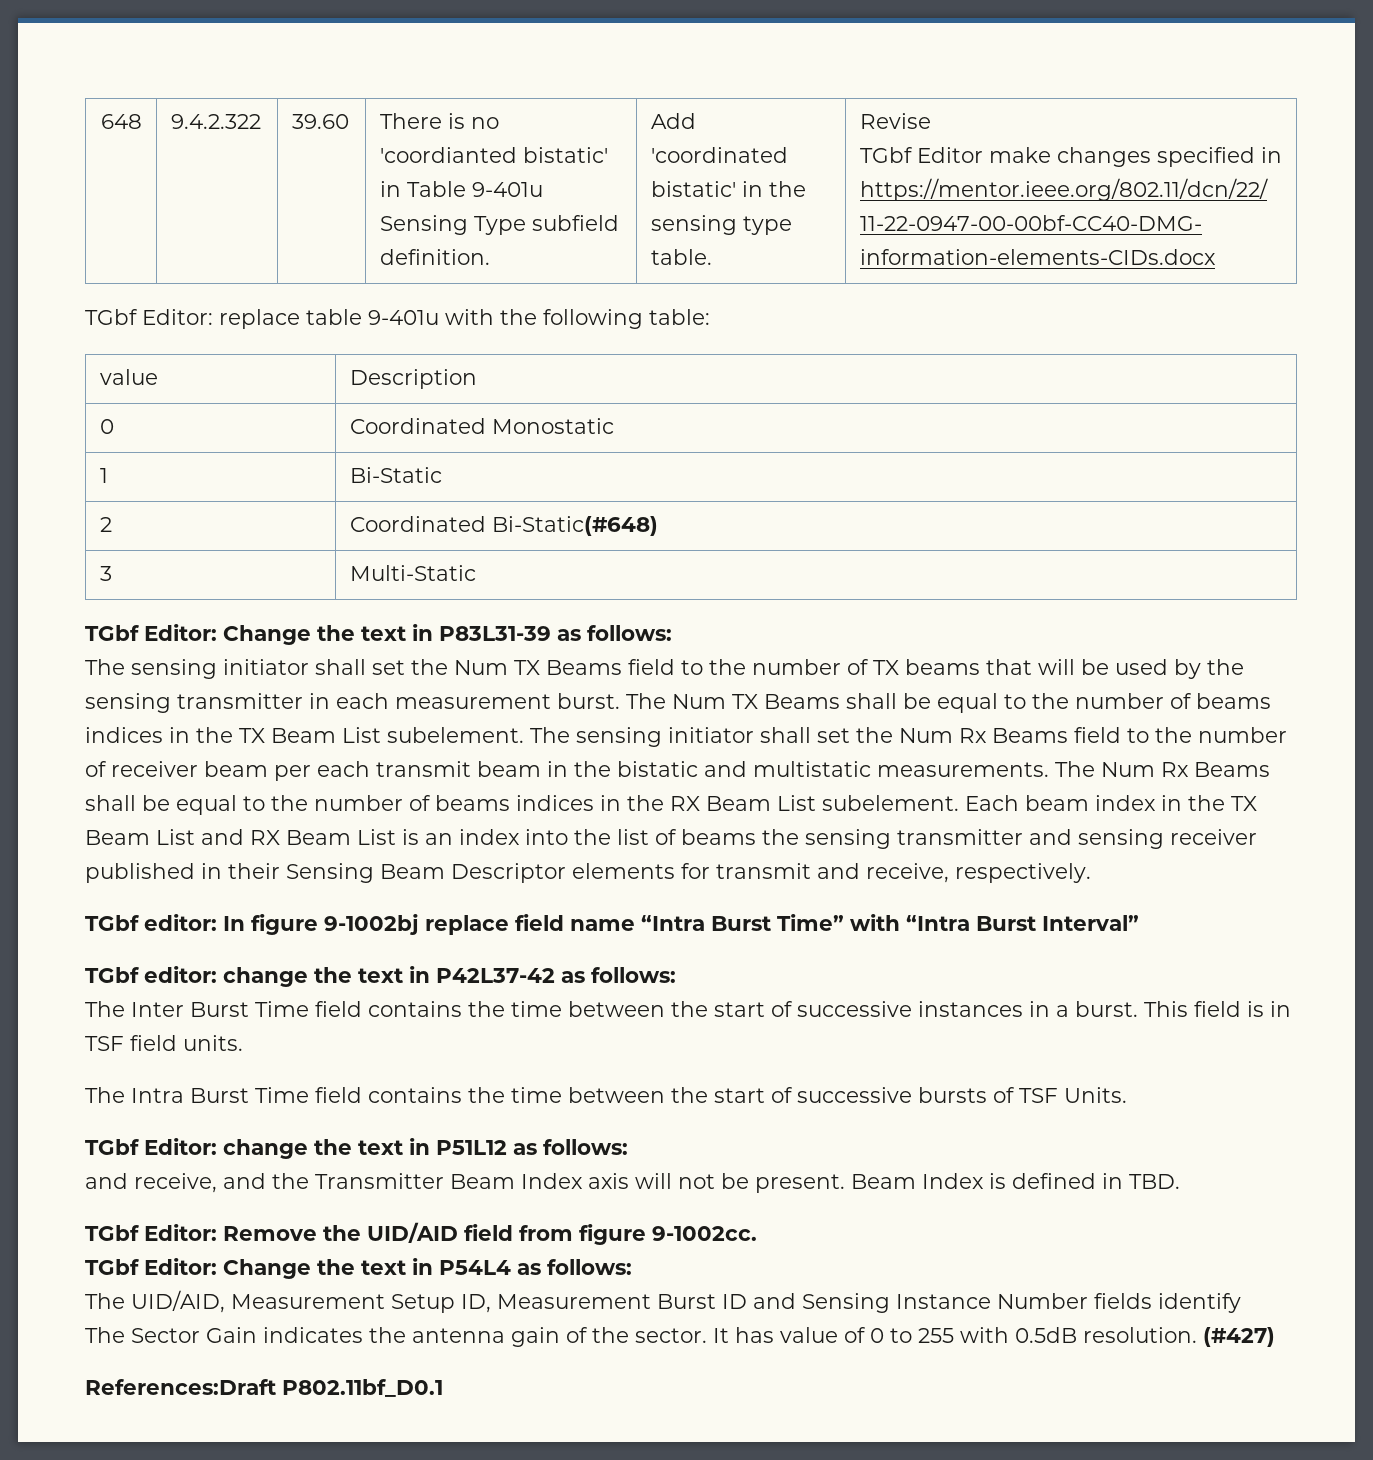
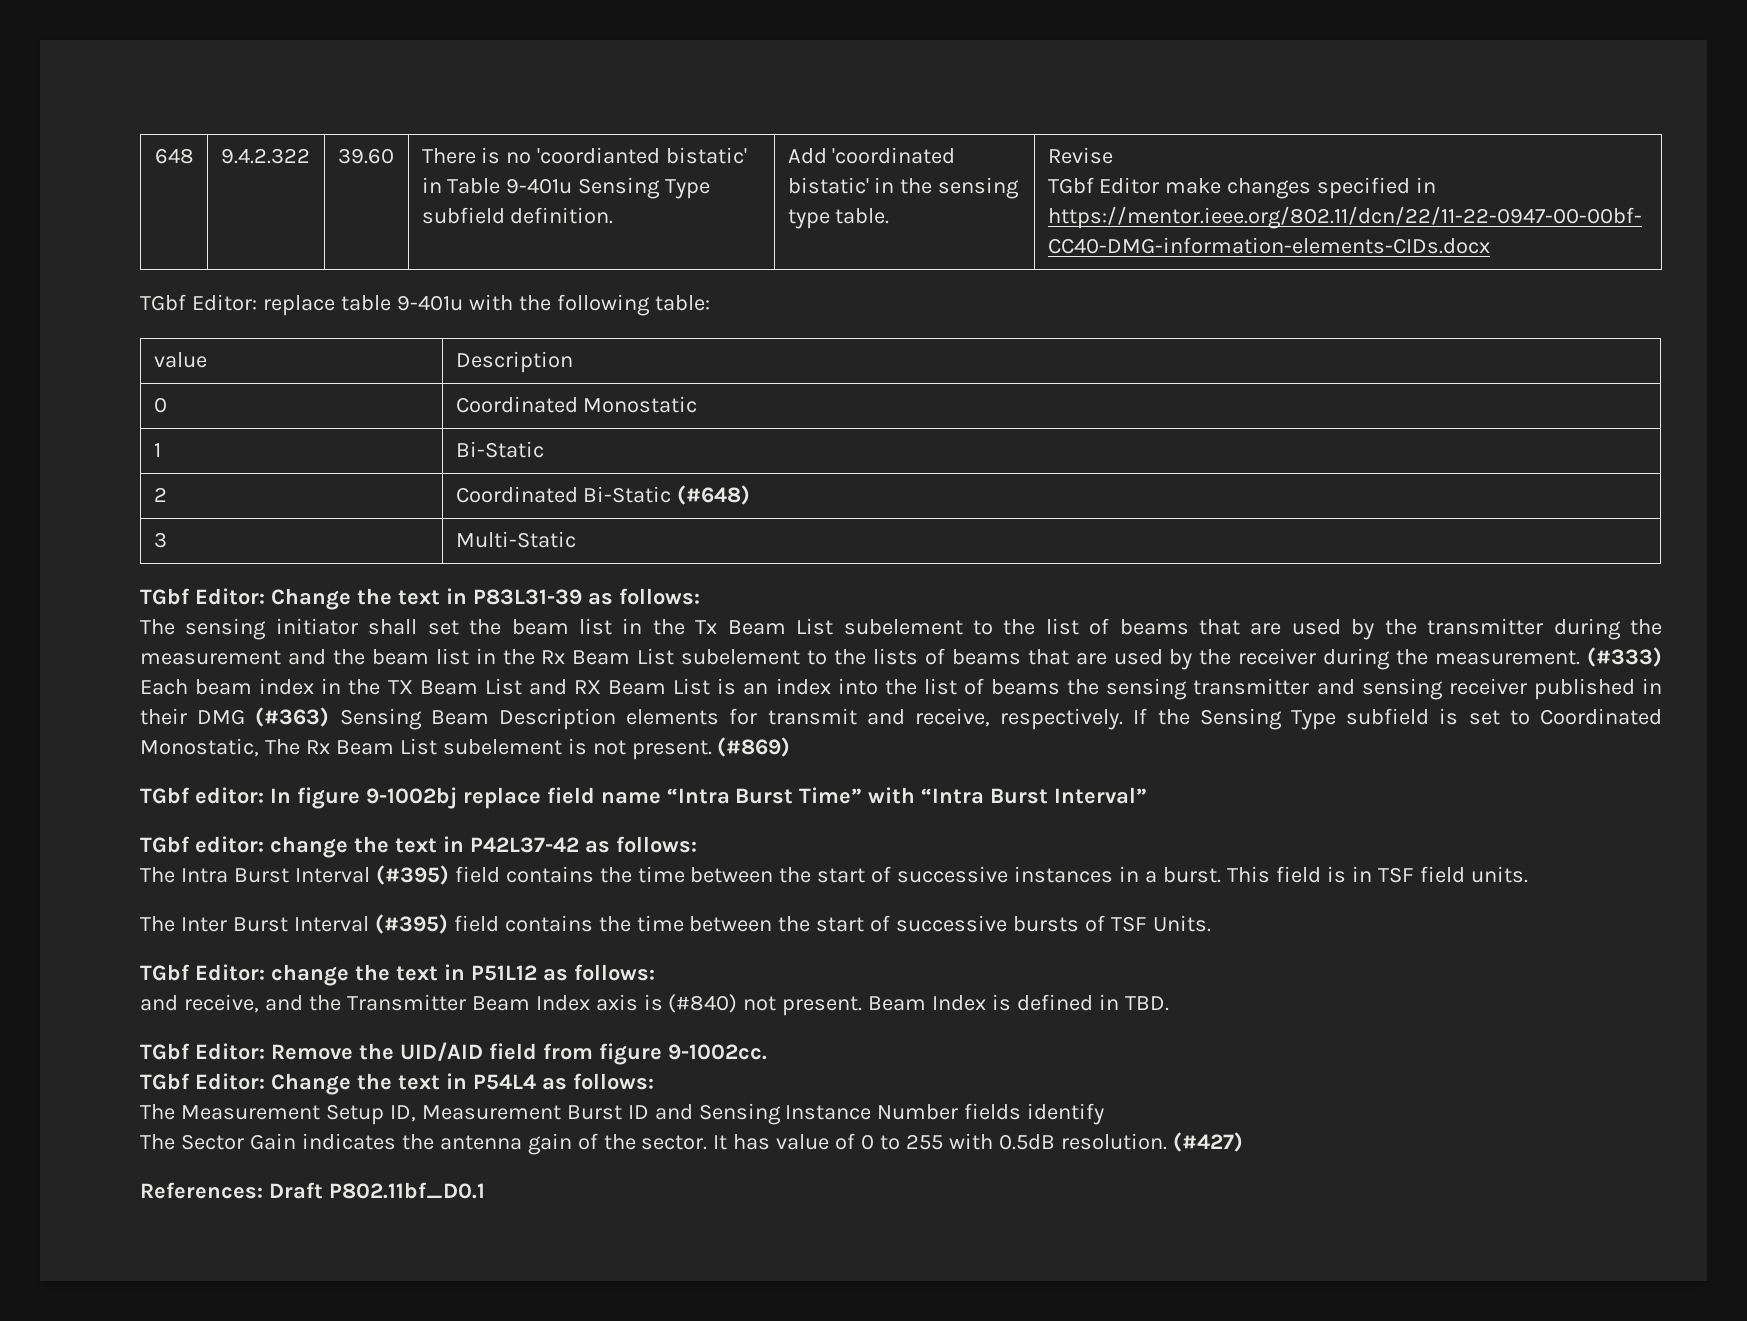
- 2 | Coordinated Bi-Static(#648)
+ 2 | Coordinated Bi-Static (#648)
- The sensing initiator shall set the Num TX Beams field to the number of TX beams that will be used by the sensing transmitter in each measurement burst. The Num TX Beams shall be equal to the number of beams indices in the TX Beam List subelement. The sensing initiator shall set the Num Rx Beams field to the number of receiver beam per each transmit beam in the bistatic and multistatic measurements. The Num Rx Beams shall be equal to the number of beams indices in the RX Beam List subelement. Each beam index in the TX Beam List and RX Beam List is an index into the list of beams the sensing transmitter and sensing receiver published in their Sensing Beam Descriptor elements for transmit and receive, respectively.
+ The sensing initiator shall set the beam list in the Tx Beam List subelement to the list of beams that are used by the transmitter during the measurement and the beam list in the Rx Beam List subelement to the lists of beams that are used by the receiver during the measurement. (#333) Each beam index in the TX Beam List and RX Beam List is an index into the list of beams the sensing transmitter and sensing receiver published in their DMG (#363) Sensing Beam Description elements for transmit and receive, respectively. If the Sensing Type subfield is set to Coordinated Monostatic, The Rx Beam List subelement is not present. (#869)
- The Inter Burst Time field contains the time between the start of successive instances in a burst.
+ The Intra Burst Interval (#395) field contains the time between the start of successive instances in a burst.
- The Intra Burst Time field contains the time between the start of successive bursts of TSF Units.
+ The Inter Burst Interval (#395) field contains the time between the start of successive bursts of TSF Units.
- and receive, and the Transmitter Beam Index axis will not be present.
+ and receive, and the Transmitter Beam Index axis is (#840) not present.
- The UID/AID, Measurement Setup ID, Measurement Burst ID and Sensing Instance Number fields identify
+ The Measurement Setup ID, Measurement Burst ID and Sensing Instance Number fields identify
- References:Draft P802.11bf_D0.1
+ References: Draft P802.11bf_D0.1

